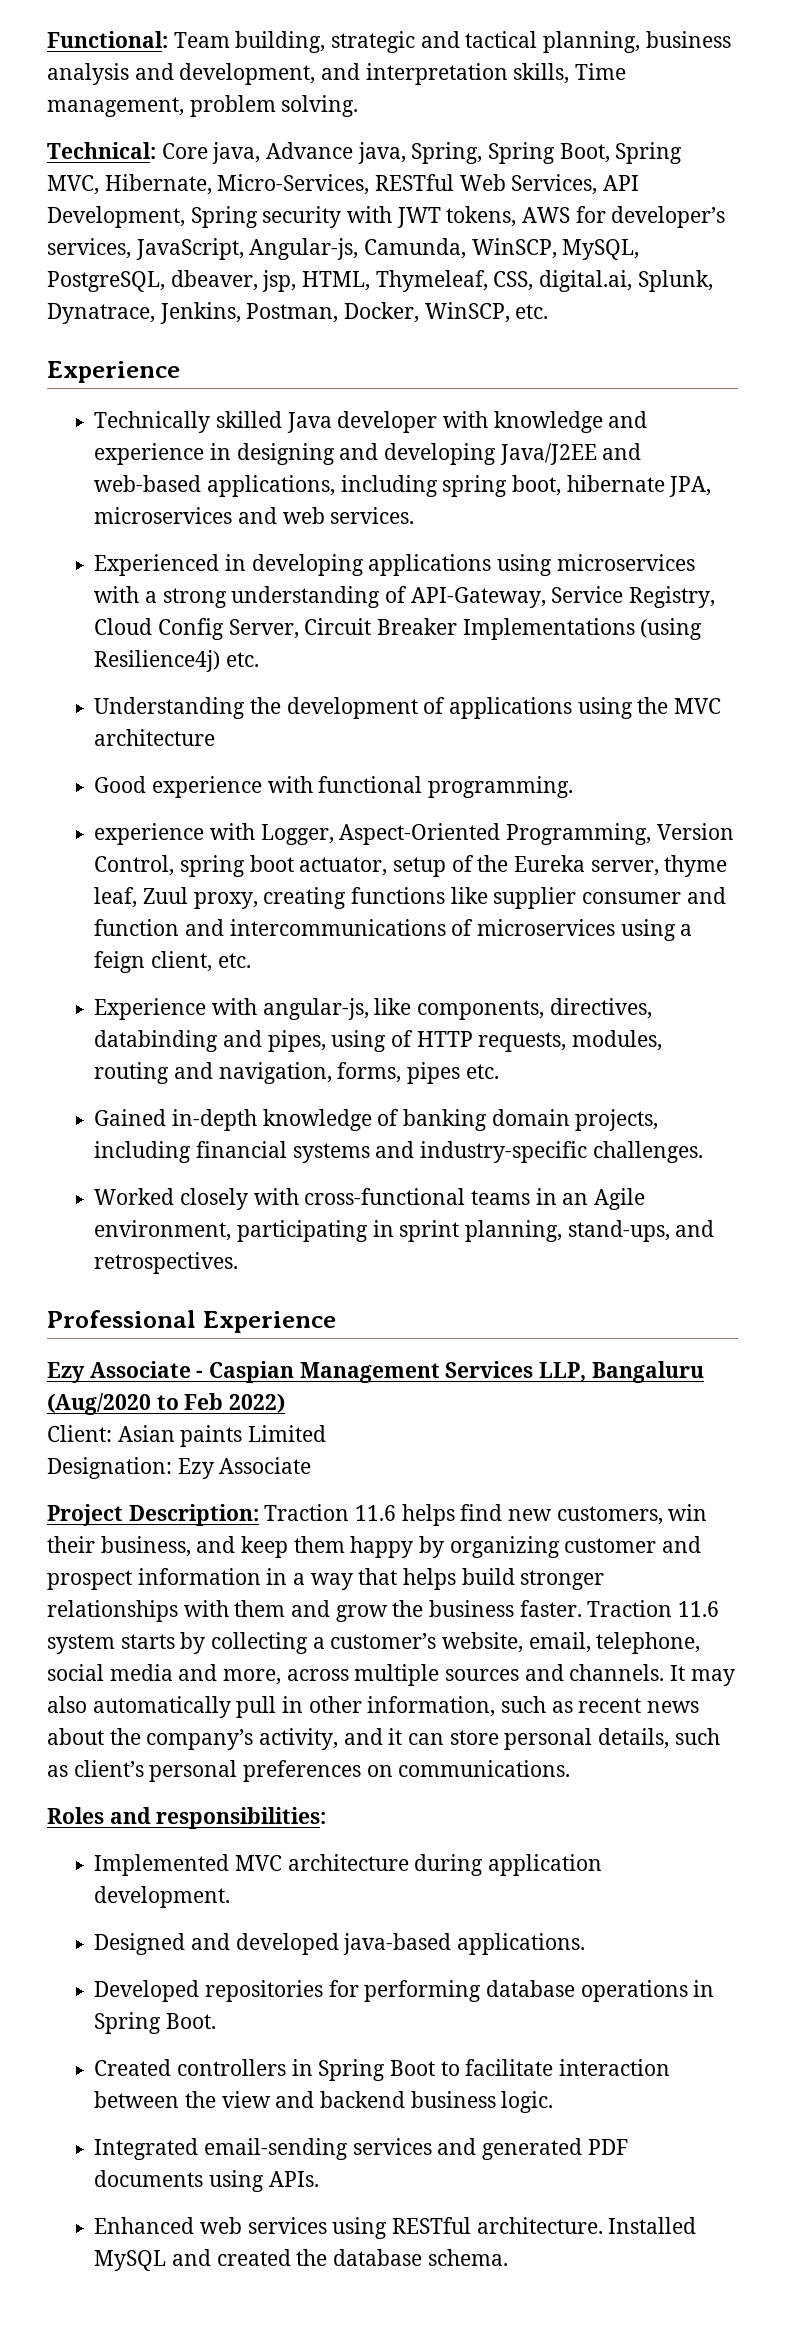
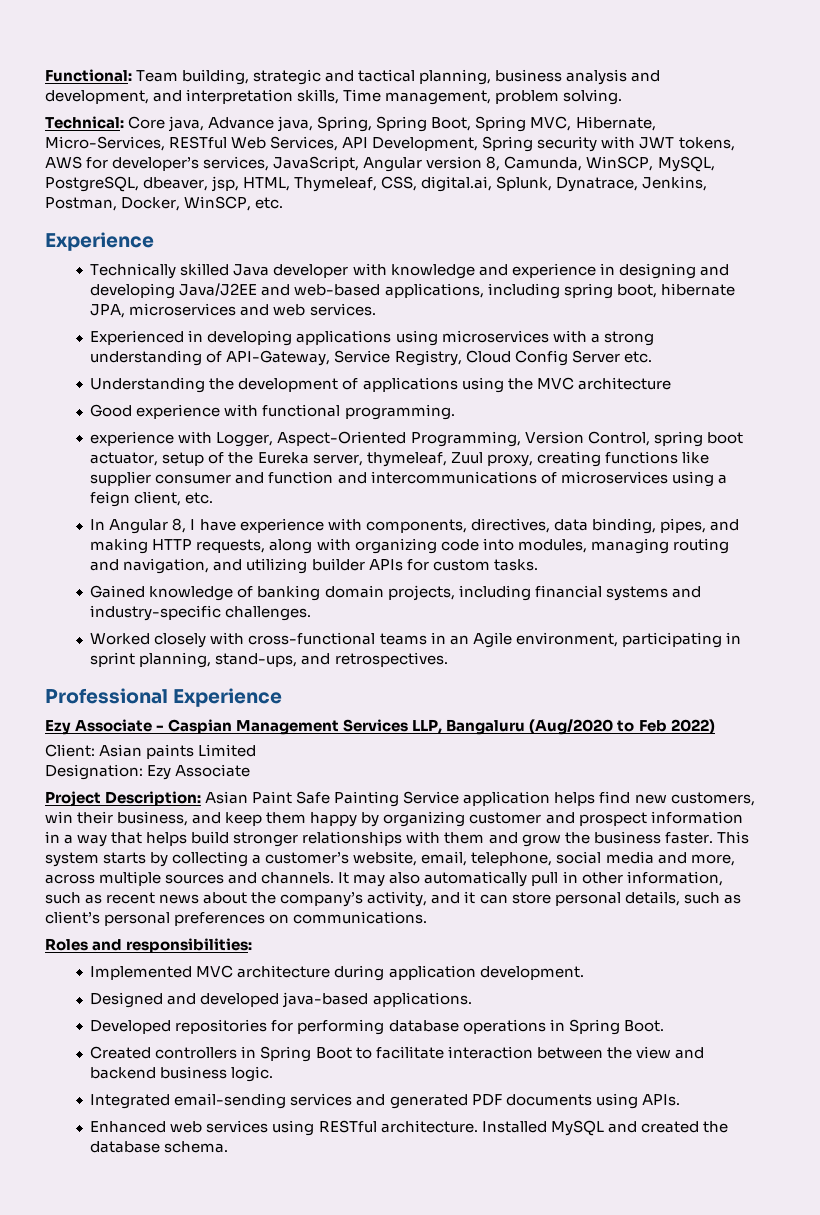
- Technical: Core java, Advance java, Spring, Spring Boot, Spring MVC, Hibernate, Micro-Services, RESTful Web Services, API Development, Spring security with JWT tokens, AWS for developer’s services, JavaScript, Angular-js, Camunda, WinSCP, MySQL, PostgreSQL, dbeaver, jsp, HTML, Thymeleaf, CSS, digital.ai, Splunk, Dynatrace, Jenkins, Postman, Docker, WinSCP, etc.
+ Technical: Core java, Advance java, Spring, Spring Boot, Spring MVC, Hibernate, Micro-Services, RESTful Web Services, API Development, Spring security with JWT tokens, AWS for developer’s services, JavaScript, Angular version 8, Camunda, WinSCP, MySQL, PostgreSQL, dbeaver, jsp, HTML, Thymeleaf, CSS, digital.ai, Splunk, Dynatrace, Jenkins, Postman, Docker, WinSCP, etc.
- Experienced in developing applications using microservices with a strong understanding of API-Gateway, Service Registry, Cloud Config Server, Circuit Breaker Implementations (using Resilience4j) etc.
+ Experienced in developing applications using microservices with a strong understanding of API-Gateway, Service Registry, Cloud Config Server etc.
- experience with Logger, Aspect-Oriented Programming, Version Control, spring boot actuator, setup of the Eureka server, thyme leaf, Zuul proxy, creating functions like supplier consumer and function and intercommunications of microservices using a feign client, etc.
+ experience with Logger, Aspect-Oriented Programming, Version Control, spring boot actuator, setup of the Eureka server, thymeleaf, Zuul proxy, creating functions like supplier consumer and function and intercommunications of microservices using a feign client, etc.
- Experience with angular-js, like components, directives, databinding and pipes, using of HTTP requests, modules, routing and navigation, forms, pipes etc.
+ In Angular 8, I have experience with components, directives, data binding, pipes, and making HTTP requests, along with organizing code into modules, managing routing and navigation, and utilizing builder APIs for custom tasks.
- Gained in-depth knowledge of banking domain projects, including financial systems and industry-specific challenges.
+ Gained knowledge of banking domain projects, including financial systems and industry-specific challenges.
- Project Description: Traction 11.6 helps find new customers, win their business, and keep them happy by organizing customer and prospect information in a way that helps build stronger relationships with them and grow the business faster.
+ Project Description: Asian Paint Safe Painting Service application helps find new customers, win their business, and keep them happy by organizing customer and prospect information in a way that helps build stronger relationships with them and grow the business faster.
- Traction 11.6 system starts by collecting a customer’s website, email, telephone, social media and more, across multiple sources and channels.
+ This system starts by collecting a customer’s website, email, telephone, social media and more, across multiple sources and channels.

